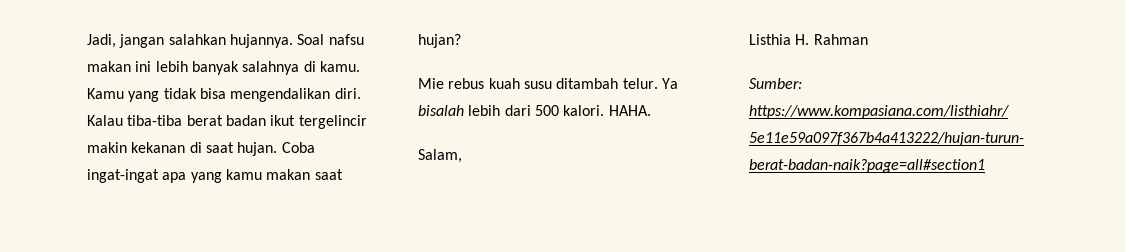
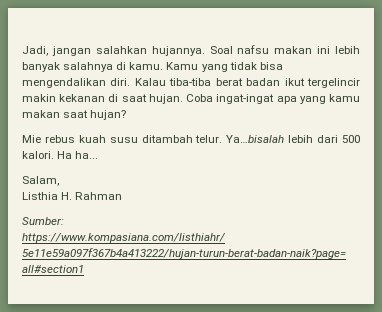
- Ya bisalah lebih dari 500 kalori.
+ Ya…bisalah lebih dari 500 kalori.
- HAHA.
+ Ha ha...

